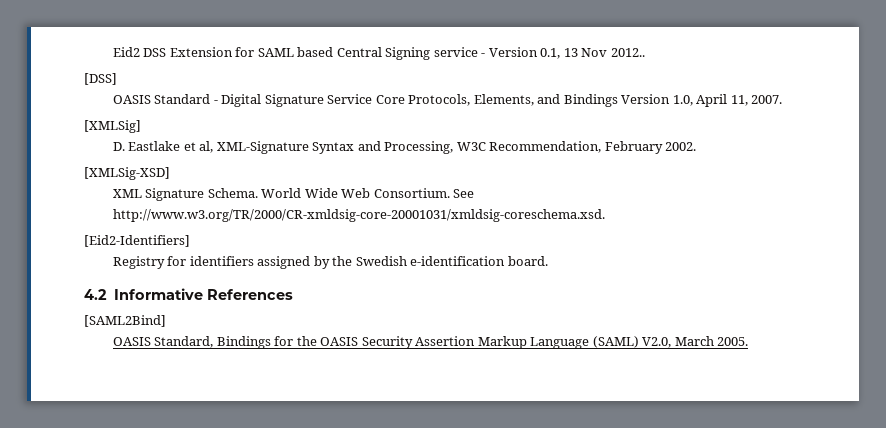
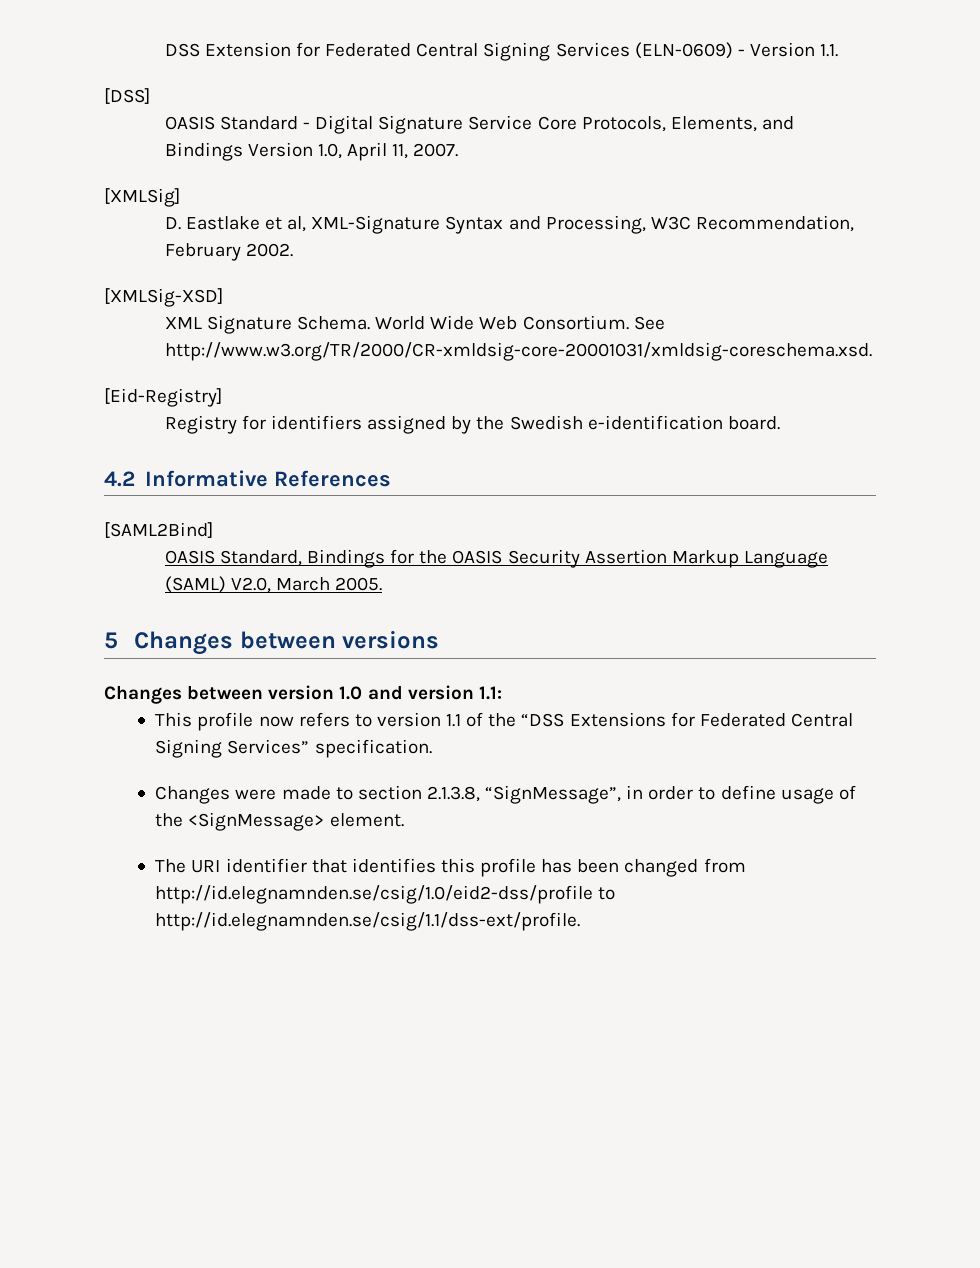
- Eid2 DSS Extension for SAML based Central Signing service - Version 0.1, 13 Nov 2012..
+ DSS Extension for Federated Central Signing Services (ELN-0609) - Version 1.1.
- [Eid2-Identifiers]
+ [Eid-Registry]
+ 5 Changes between versions
+ Changes between version 1.0 and version 1.1:
+ This profile now refers to version 1.1 of the “DSS Extensions for Federated Central Signing Services” specification.
+ Changes were made to section 2.1.3.8, “SignMessage”, in order to define usage of the <SignMessage> element.
+ The URI identifier that identifies this profile has been changed from http://id.elegnamnden.se/csig/1.0/eid2-dss/profile to http://id.elegnamnden.se/csig/1.1/dss-ext/profile.

